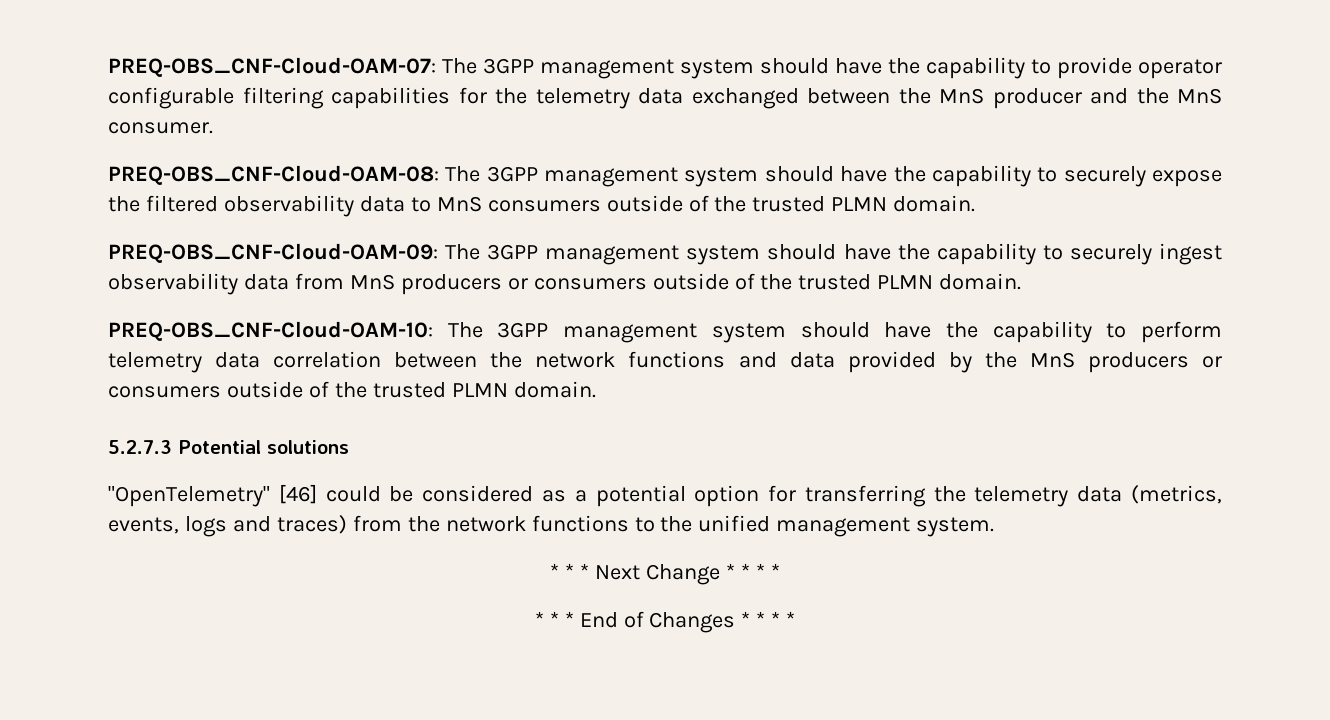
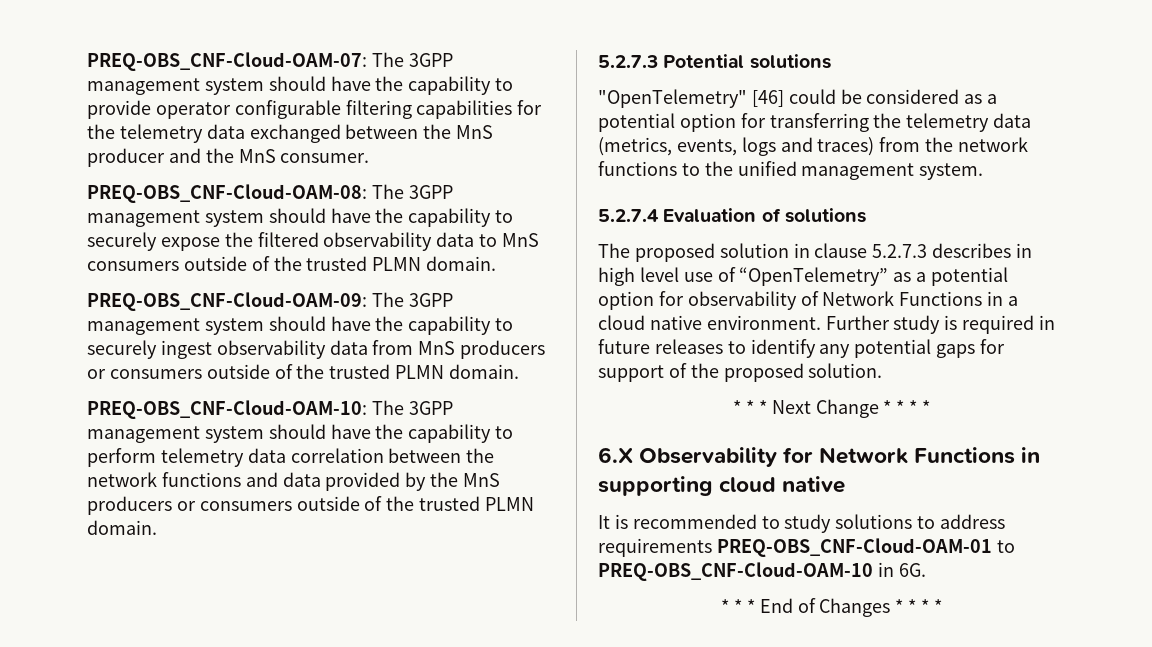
+ 5.2.7.4 Evaluation of solutions
+ The proposed solution in clause 5.2.7.3 describes in high level use of “OpenTelemetry” as a potential option for observability of Network Functions in a cloud native environment. Further study is required in future releases to identify any potential gaps for support of the proposed solution.
+ 6.X Observability for Network Functions in supporting cloud native
+ It is recommended to study solutions to address requirements PREQ-OBS_CNF-Cloud-OAM-01 to PREQ-OBS_CNF-Cloud-OAM-10 in 6G.

